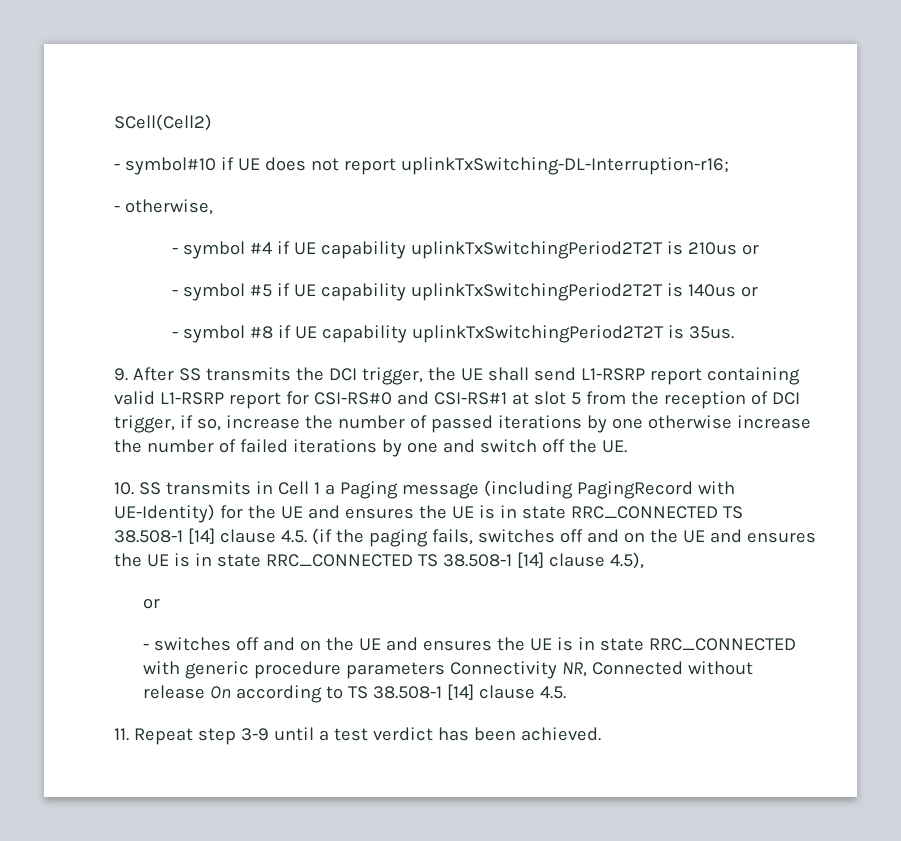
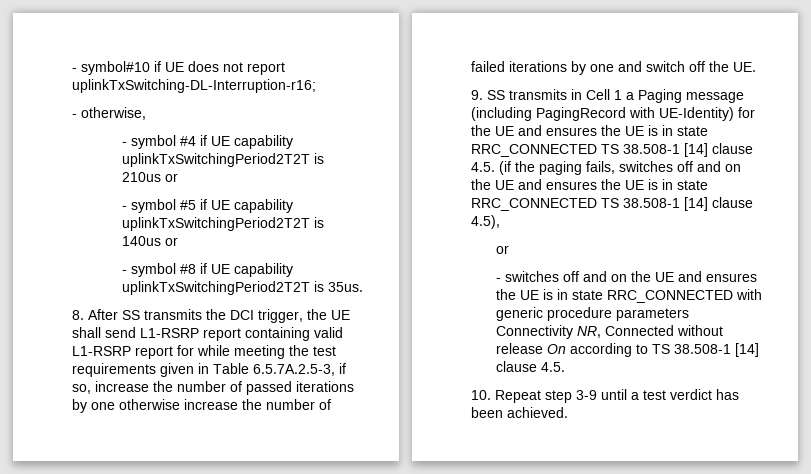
- SCell(Cell2)
- 9. After SS transmits the DCI trigger, the UE shall send L1-RSRP report containing valid L1-RSRP report for CSI-RS#0 and CSI-RS#1 at slot 5 from the reception of DCI trigger, if so, increase the number of passed iterations by one otherwise increase the number of failed iterations by one and switch off the UE.
+ 8. After SS transmits the DCI trigger, the UE shall send L1-RSRP report containing valid L1-RSRP report for while meeting the test requirements given in Table 6.5.7A.2.5-3, if so, increase the number of passed iterations by one otherwise increase the number of failed iterations by one and switch off the UE.
- 10. SS transmits in Cell 1 a Paging message (including PagingRecord with UE-Identity) for the UE and ensures the UE is in state RRC_CONNECTED TS 38.508-1 [14] clause 4.5. (if the paging fails, switches off and on the UE and ensures the UE is in state RRC_CONNECTED TS 38.508-1 [14] clause 4.5),
+ 9. SS transmits in Cell 1 a Paging message (including PagingRecord with UE-Identity) for the UE and ensures the UE is in state RRC_CONNECTED TS 38.508-1 [14] clause 4.5. (if the paging fails, switches off and on the UE and ensures the UE is in state RRC_CONNECTED TS 38.508-1 [14] clause 4.5),
- 11. Repeat step 3-9 until a test verdict has been achieved.
+ 10. Repeat step 3-9 until a test verdict has been achieved.

